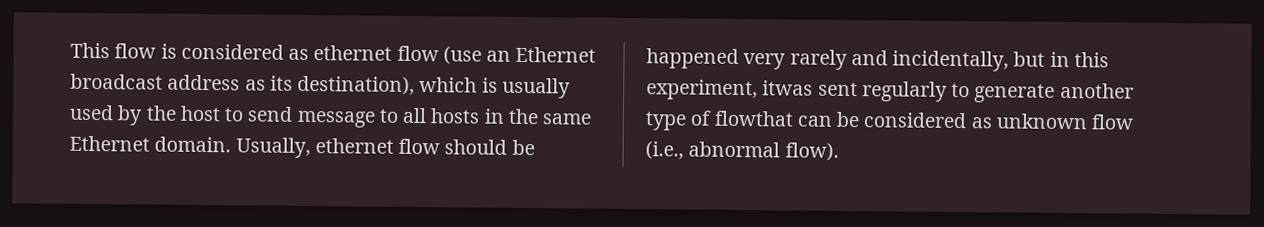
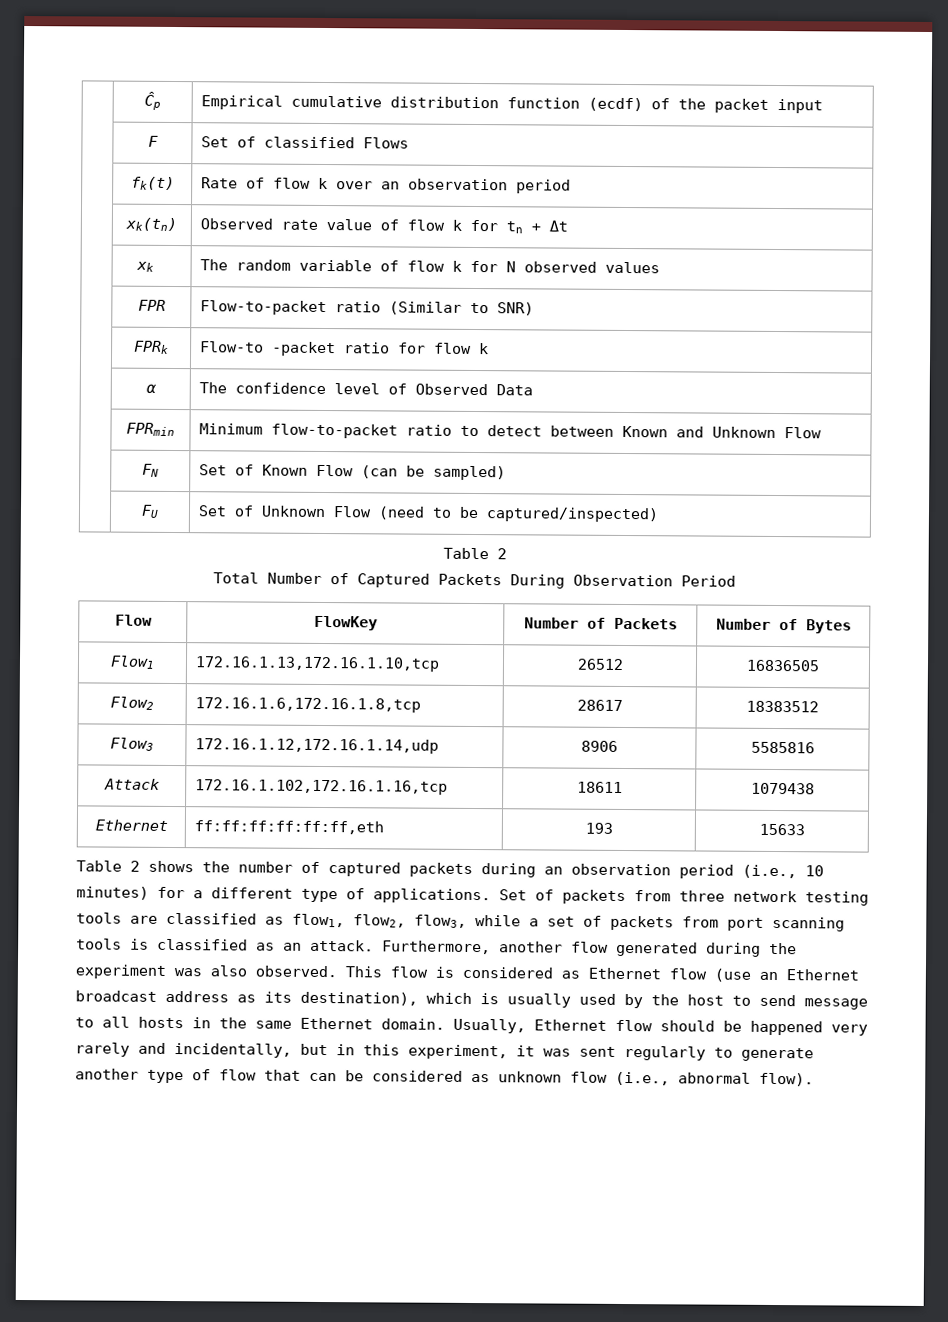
+ | Ĉp | Empirical cumulative distribution function (ecdf) of the packet input
+ | F | Set of classified Flows
+ | fk(t) | Rate of flow k over an observation period
+ | xk(tn) | Observed rate value of flow k for tn + Δt
+ | xk | The random variable of flow k for N observed values
+ | FPR | Flow-to-packet ratio (Similar to SNR)
+ | FPRk | Flow-to -packet ratio for flow k
+ | α | The confidence level of Observed Data
+ | FPRmin | Minimum flow-to-packet ratio to detect between Known and Unknown Flow
+ | FN | Set of Known Flow (can be sampled)
+ | FU | Set of Unknown Flow (need to be captured/inspected)
+ Table 2
+ Total Number of Captured Packets During Observation Period
+ Flow | FlowKey | Number of Packets | Number of Bytes
+ Flow1 | 172.16.1.13,172.16.1.10,tcp | 26512 | 16836505
+ Flow2 | 172.16.1.6,172.16.1.8,tcp | 28617 | 18383512
+ Flow3 | 172.16.1.12,172.16.1.14,udp | 8906 | 5585816
+ Attack | 172.16.1.102,172.16.1.16,tcp | 18611 | 1079438
+ Ethernet | ff:ff:ff:ff:ff:ff,eth | 193 | 15633
+ Table 2 shows the number of captured packets during an observation period (i.e., 10 minutes) for a different type of applications. Set of packets from three network testing tools are classified as flow1, flow2, flow3, while a set of packets from port scanning tools is classified as an attack. Furthermore, another flow generated during the experiment was also observed.
- This flow is considered as ethernet flow (use an Ethernet broadcast address as its destination), which is usually used by the host to send message to all hosts in the same Ethernet domain.
+ This flow is considered as Ethernet flow (use an Ethernet broadcast address as its destination), which is usually used by the host to send message to all hosts in the same Ethernet domain.
- Usually, ethernet flow should be happened very rarely and incidentally, but in this experiment, itwas sent regularly to generate another type of flowthat can be considered as unknown flow (i.e., abnormal flow).
+ Usually, Ethernet flow should be happened very rarely and incidentally, but in this experiment, it was sent regularly to generate another type of flow that can be considered as unknown flow (i.e., abnormal flow).

